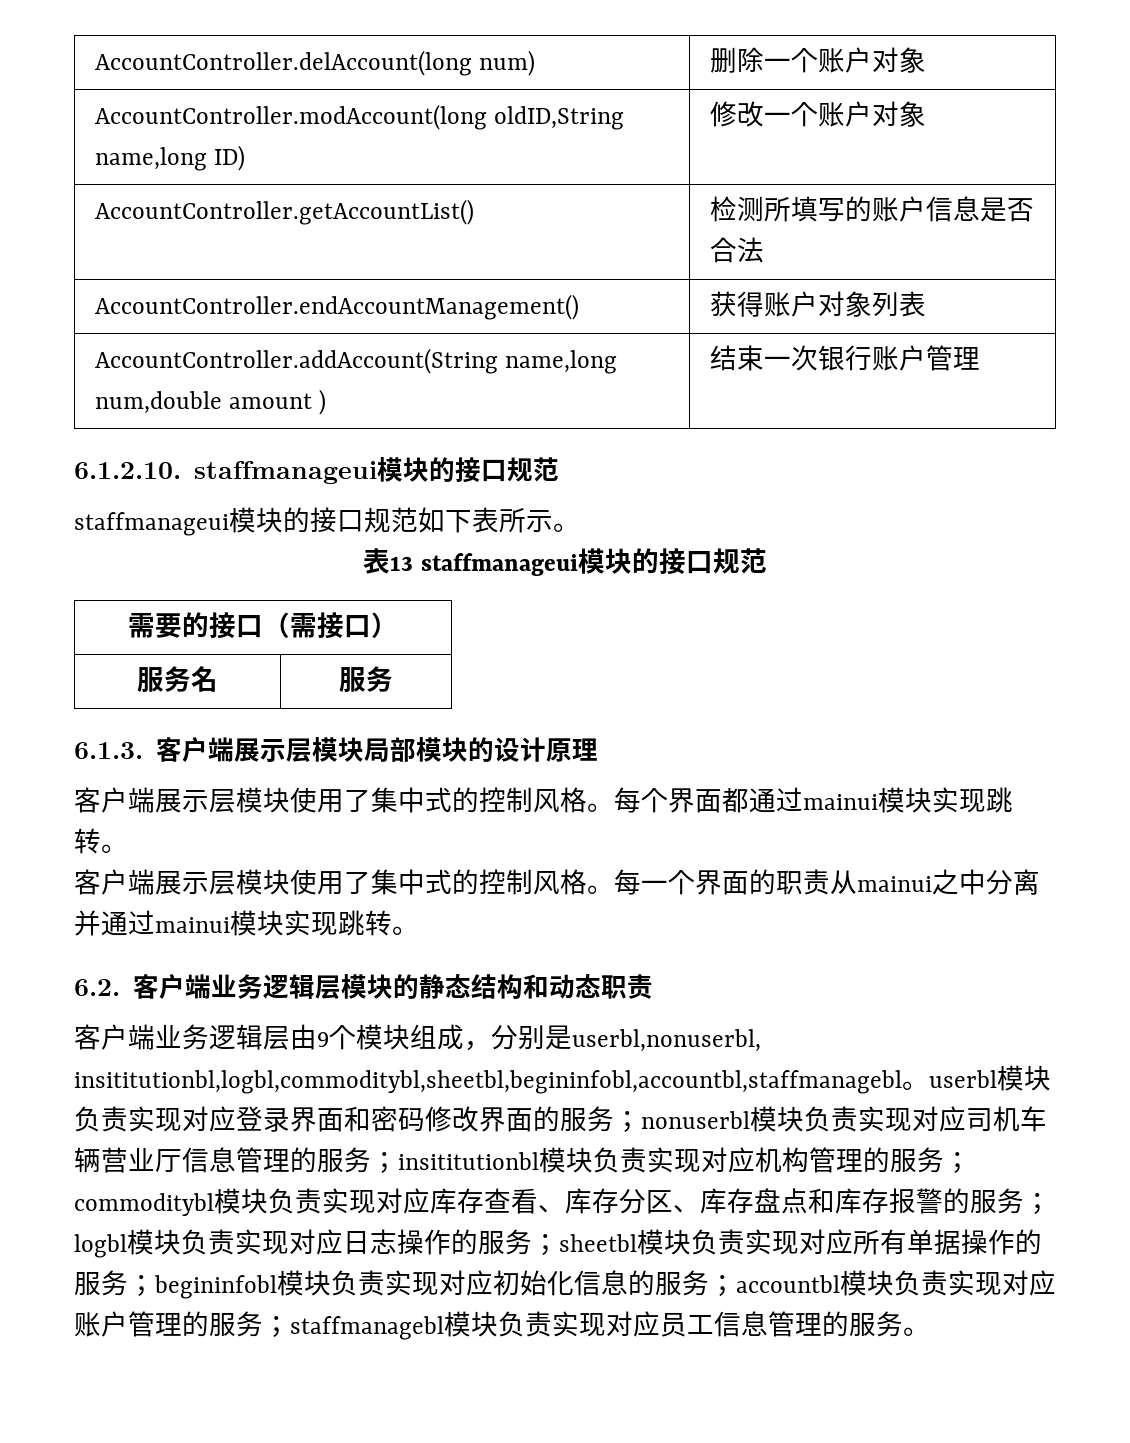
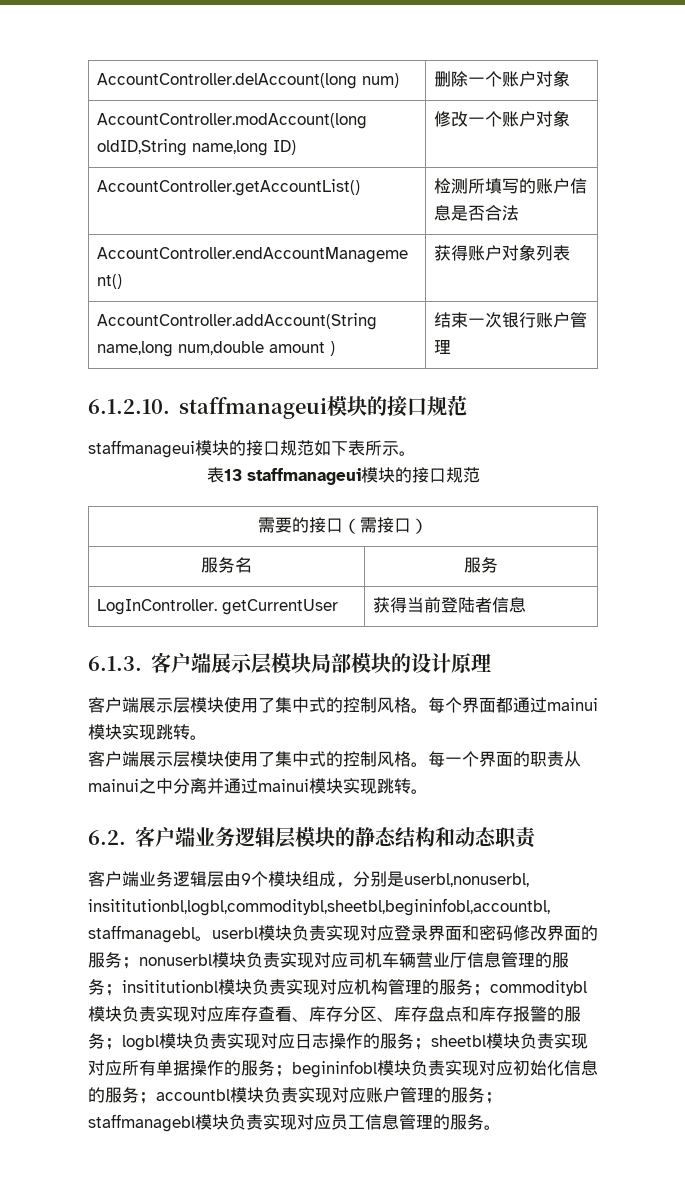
+ LogInController. getCurrentUser | 获得当前登陆者信息

